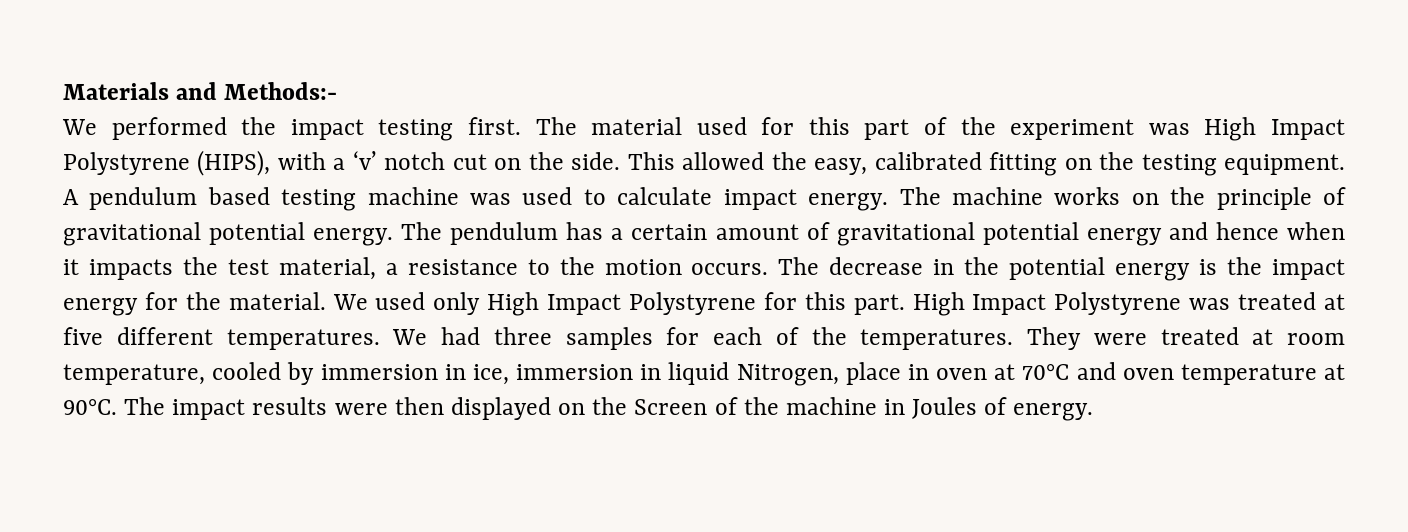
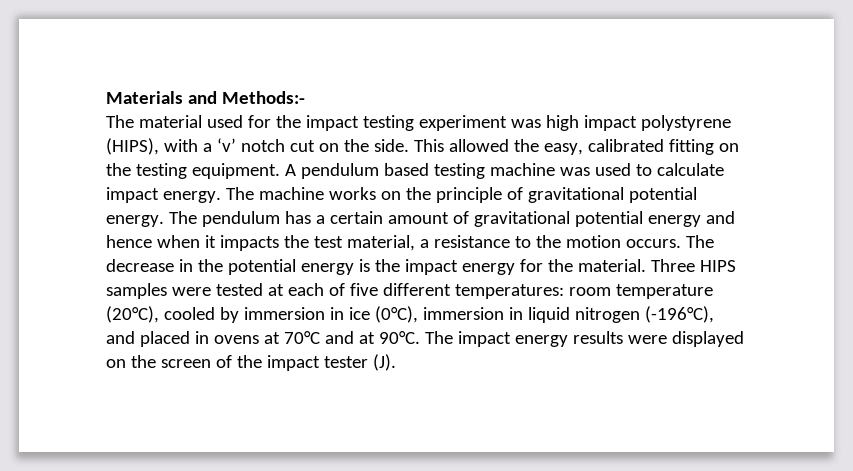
- We performed the impact testing first. The material used for this part of the experiment was High Impact Polystyrene (HIPS), with a ‘v’ notch cut on the side.
+ The material used for the impact testing experiment was high impact polystyrene (HIPS), with a ‘v’ notch cut on the side.
- We used only High Impact Polystyrene for this part. High Impact Polystyrene was treated at five different temperatures. We had three samples for each of the temperatures. They were treated at room temperature, cooled by immersion in ice, immersion in liquid Nitrogen, place in oven at 70°C and oven temperature at 90°C.
+ Three HIPS samples were tested at each of five different temperatures: room temperature (20°C), cooled by immersion in ice (0°C), immersion in liquid nitrogen (-196°C), and placed in ovens at 70°C and at 90°C.
- The impact results were then displayed on the Screen of the machine in Joules of energy.
+ The impact energy results were displayed on the screen of the impact tester (J).

